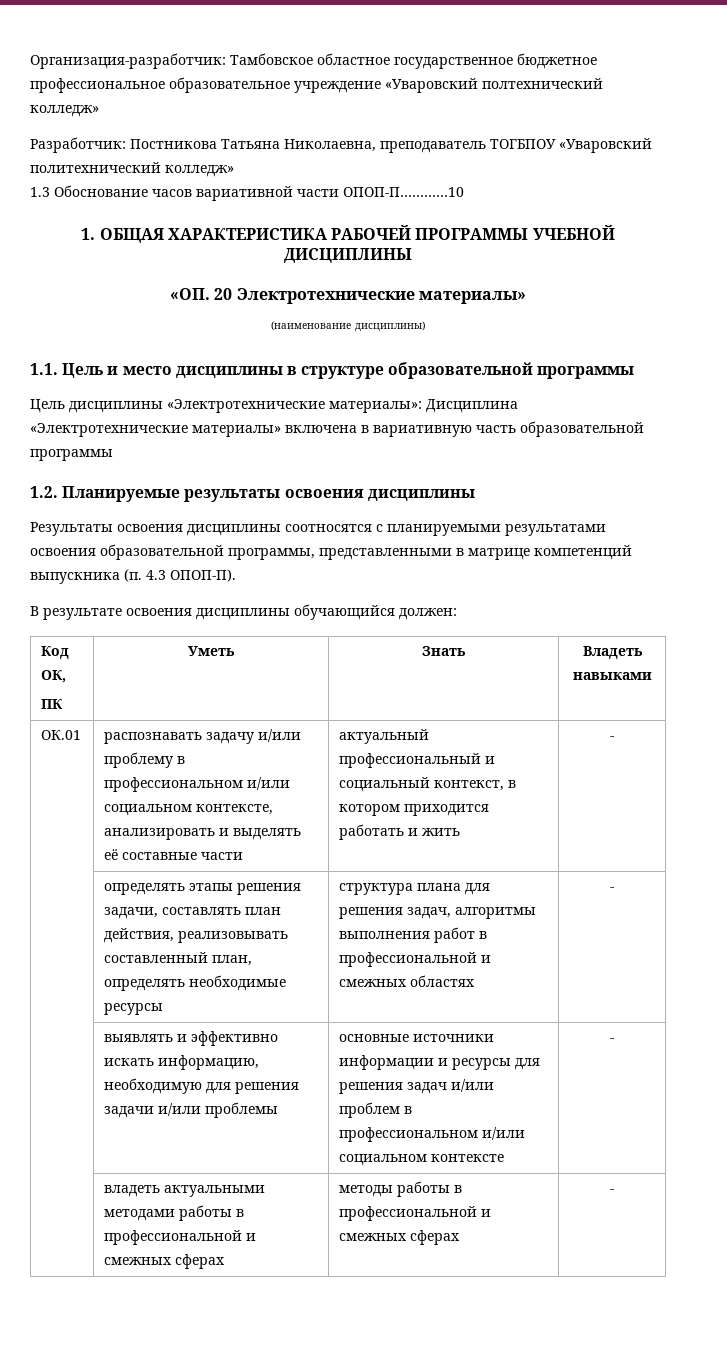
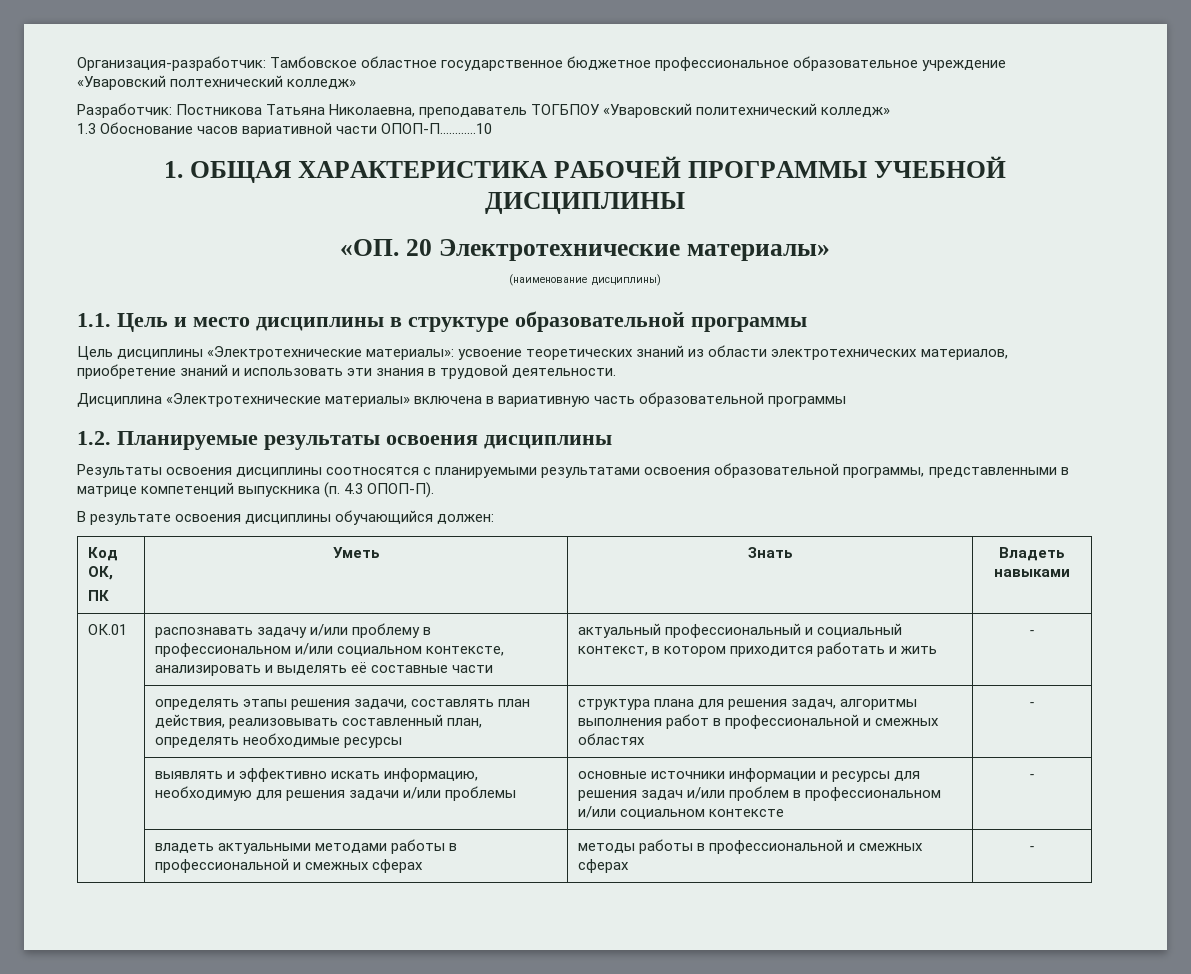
- Цель дисциплины «Электротехнические материалы»: Дисциплина «Электротехнические материалы» включена в вариативную часть образовательной программы
+ Цель дисциплины «Электротехнические материалы»: усвоение теоретических знаний из области электротехнических материалов, приобретение знаний и использовать эти знания в трудовой деятельности.
+ Дисциплина «Электротехнические материалы» включена в вариативную часть образовательной программы

